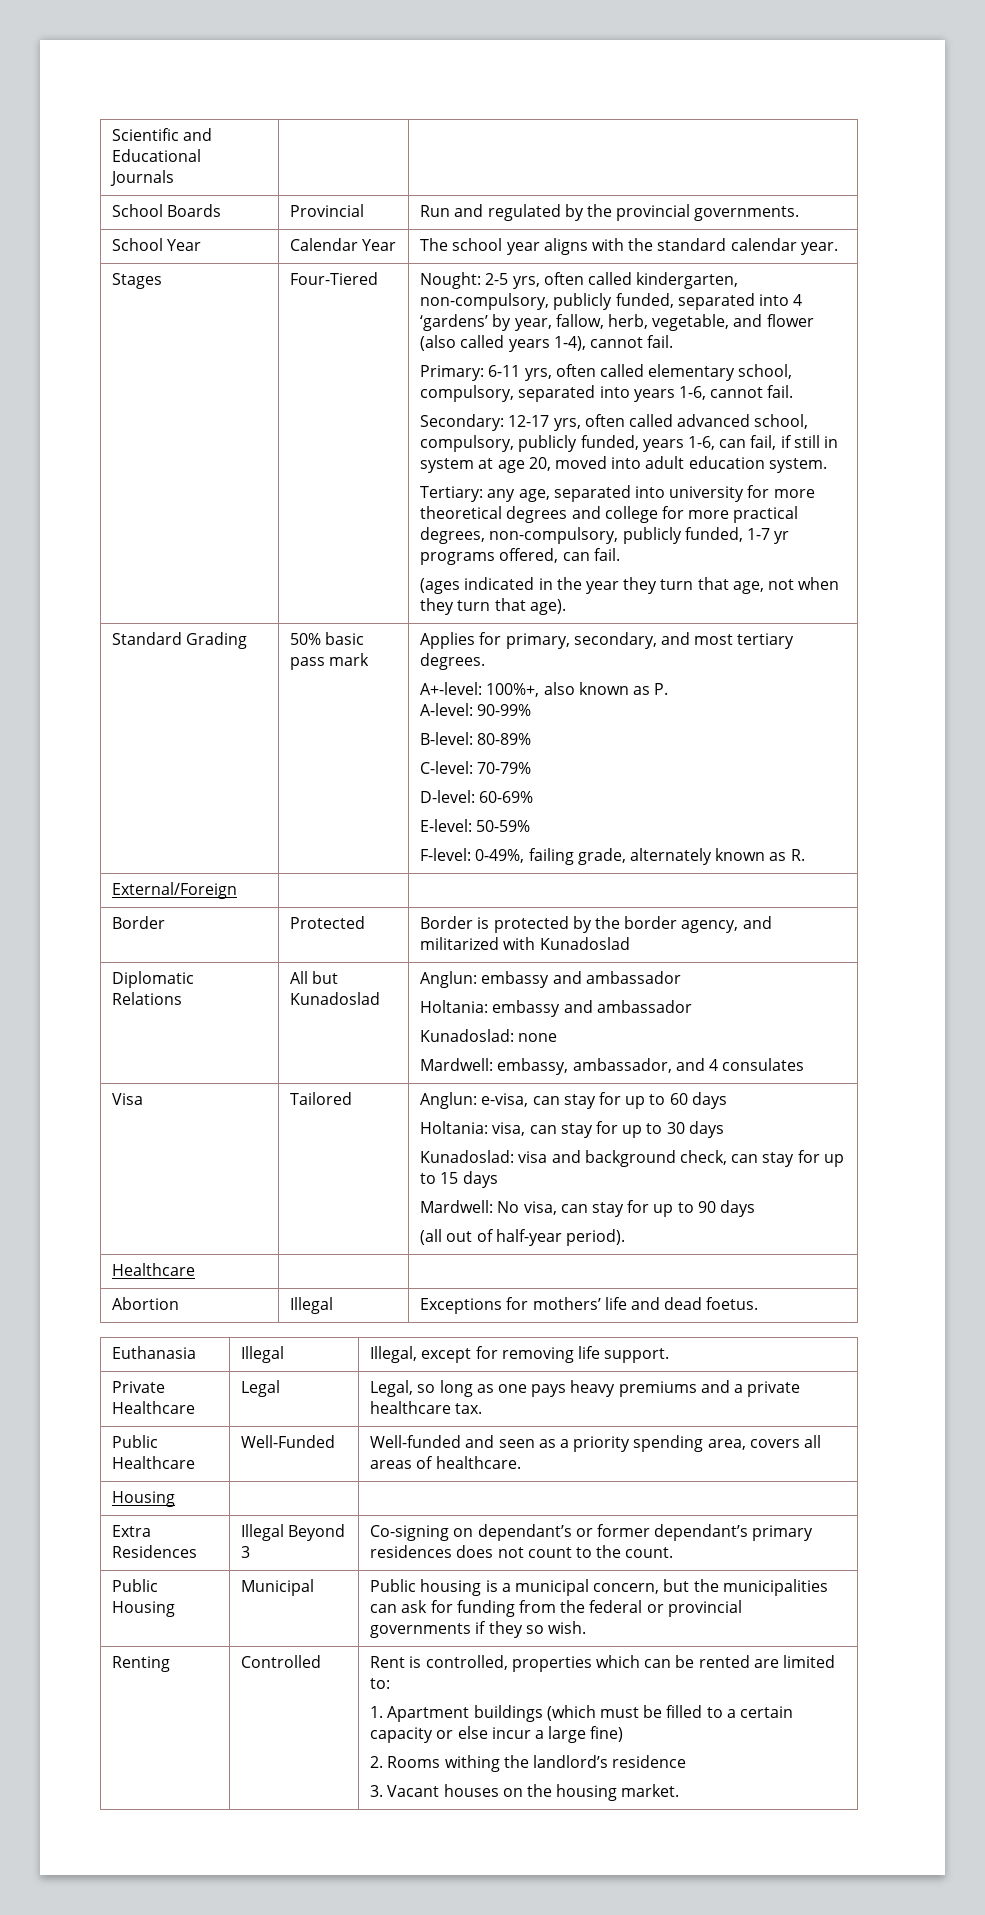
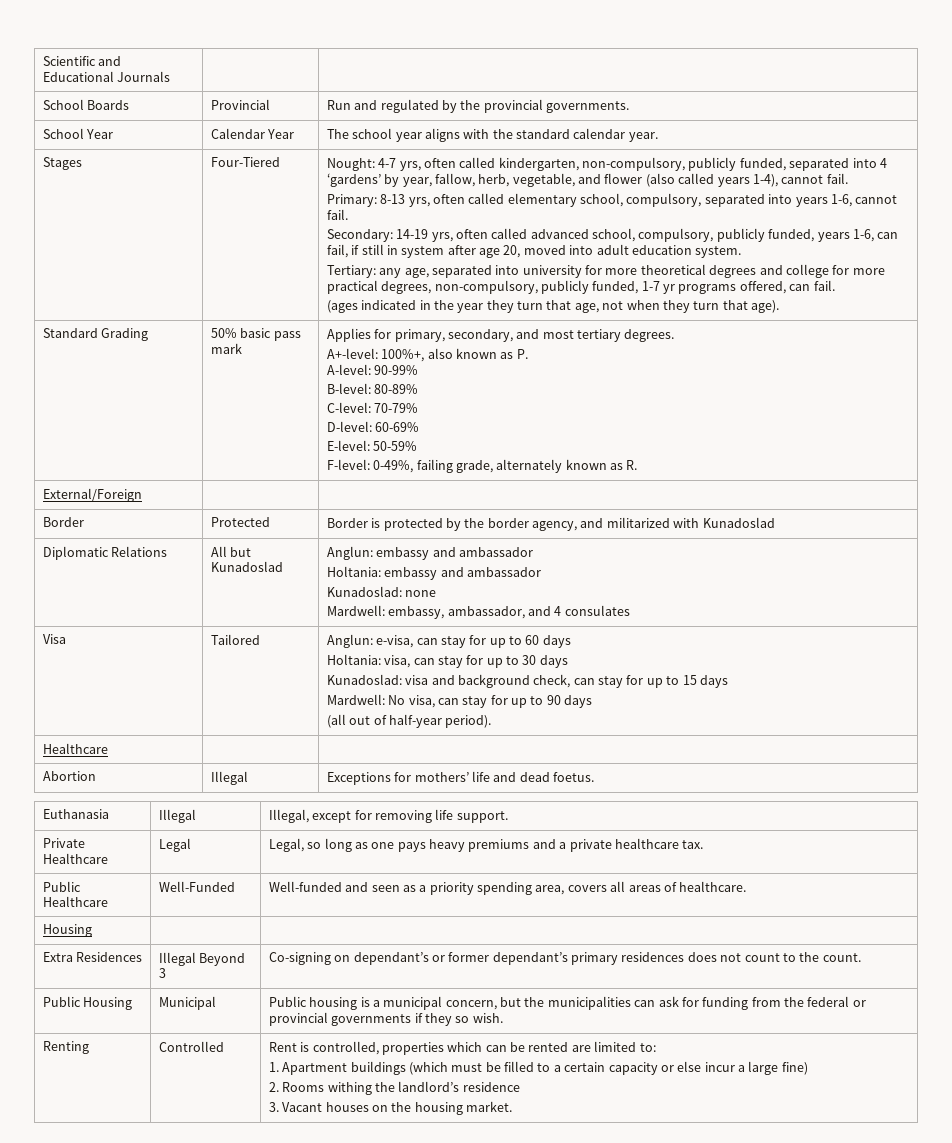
- Nought: 2-5 yrs, often called kindergarten, non-compulsory, publicly funded, separated into 4 ‘gardens’ by year, fallow, herb, vegetable, and flower (also called years 1-4), cannot fail.
+ Nought: 4-7 yrs, often called kindergarten, non-compulsory, publicly funded, separated into 4 ‘gardens’ by year, fallow, herb, vegetable, and flower (also called years 1-4), cannot fail.
- Primary: 6-11 yrs, often called elementary school, compulsory, separated into years 1-6, cannot fail.
+ Primary: 8-13 yrs, often called elementary school, compulsory, separated into years 1-6, cannot fail.
- Secondary: 12-17 yrs, often called advanced school, compulsory, publicly funded, years 1-6, can fail, if still in system at age 20, moved into adult education system.
+ Secondary: 14-19 yrs, often called advanced school, compulsory, publicly funded, years 1-6, can fail, if still in system after age 20, moved into adult education system.

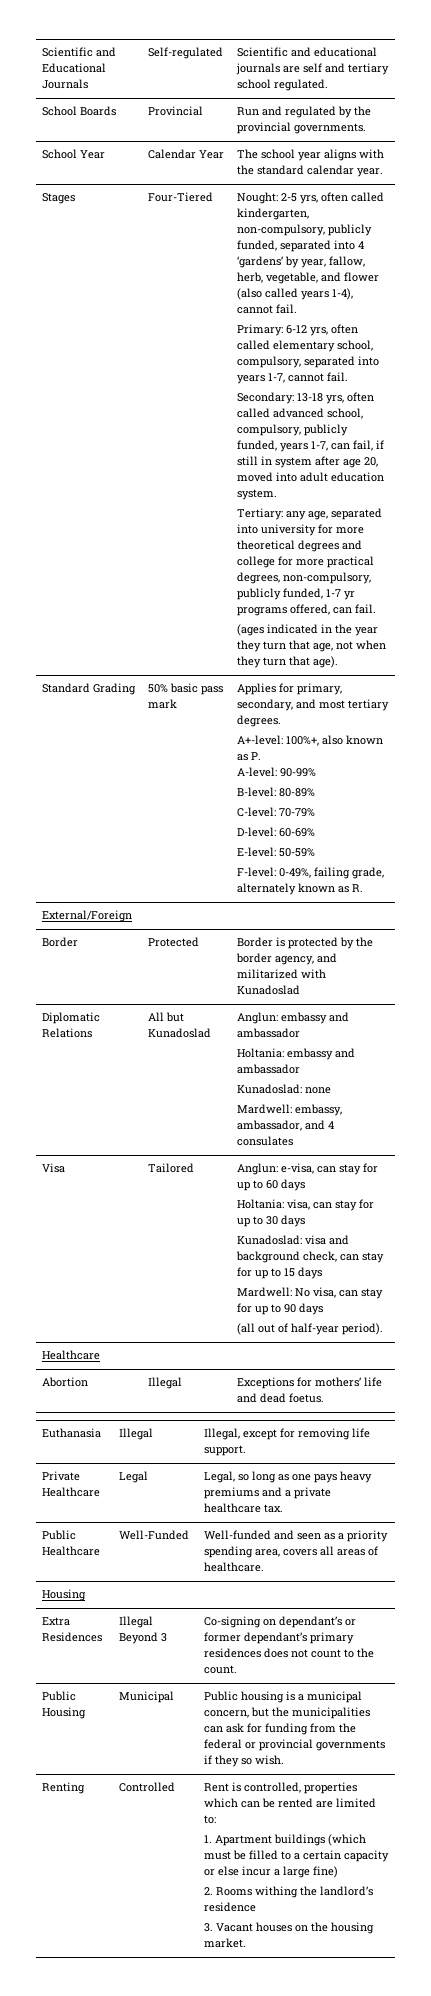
- Scientific and Educational Journals | |
+ Scientific and Educational Journals | Self-regulated | Scientific and educational journals are self and tertiary school regulated.
- Nought: 4-7 yrs, often called kindergarten, non-compulsory, publicly funded, separated into 4 ‘gardens’ by year, fallow, herb, vegetable, and flower (also called years 1-4), cannot fail.
+ Nought: 2-5 yrs, often called kindergarten, non-compulsory, publicly funded, separated into 4 ‘gardens’ by year, fallow, herb, vegetable, and flower (also called years 1-4), cannot fail.
- Primary: 8-13 yrs, often called elementary school, compulsory, separated into years 1-6, cannot fail.
+ Primary: 6-12 yrs, often called elementary school, compulsory, separated into years 1-7, cannot fail.
- Secondary: 14-19 yrs, often called advanced school, compulsory, publicly funded, years 1-6, can fail, if still in system after age 20, moved into adult education system.
+ Secondary: 13-18 yrs, often called advanced school, compulsory, publicly funded, years 1-7, can fail, if still in system after age 20, moved into adult education system.

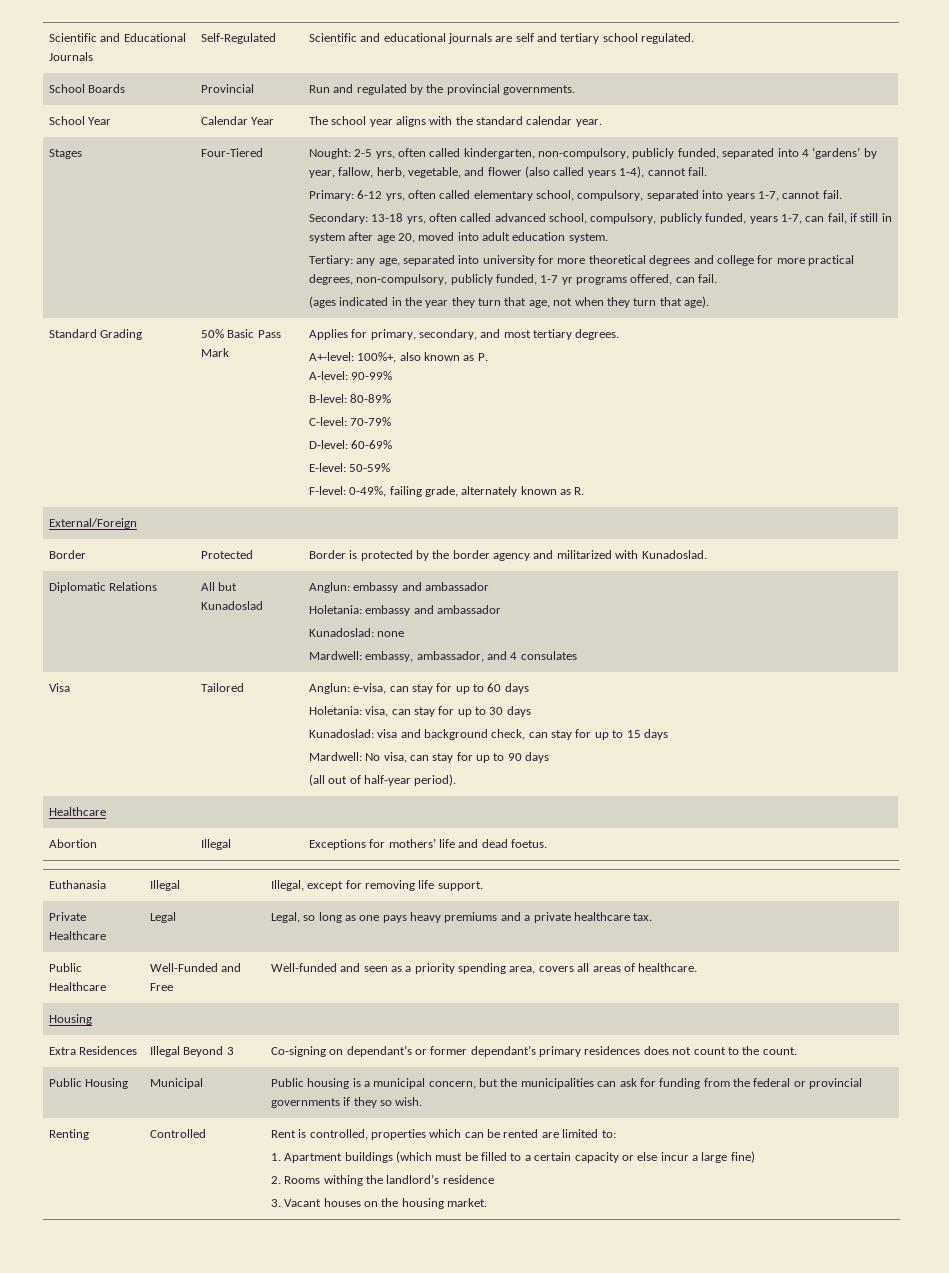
- Scientific and Educational Journals | Self-regulated | Scientific and educational journals are self and tertiary school regulated.
+ Scientific and Educational Journals | Self-Regulated | Scientific and educational journals are self and tertiary school regulated.
- Standard Grading | 50% basic pass mark | Applies for primary, secondary, and most tertiary degrees.
+ Standard Grading | 50% Basic Pass Mark | Applies for primary, secondary, and most tertiary degrees.
- Border | Protected | Border is protected by the border agency, and militarized with Kunadoslad
+ Border | Protected | Border is protected by the border agency and militarized with Kunadoslad.
  Diplomatic Relations | All but Kunadoslad | Anglun: embassy and ambassador
- Holtania: embassy and ambassador
+ Holetania: embassy and ambassador
- Holtania: visa, can stay for up to 30 days
+ Holetania: visa, can stay for up to 30 days
- Public Healthcare | Well-Funded | Well-funded and seen as a priority spending area, covers all areas of healthcare.
+ Public Healthcare | Well-Funded and Free | Well-funded and seen as a priority spending area, covers all areas of healthcare.

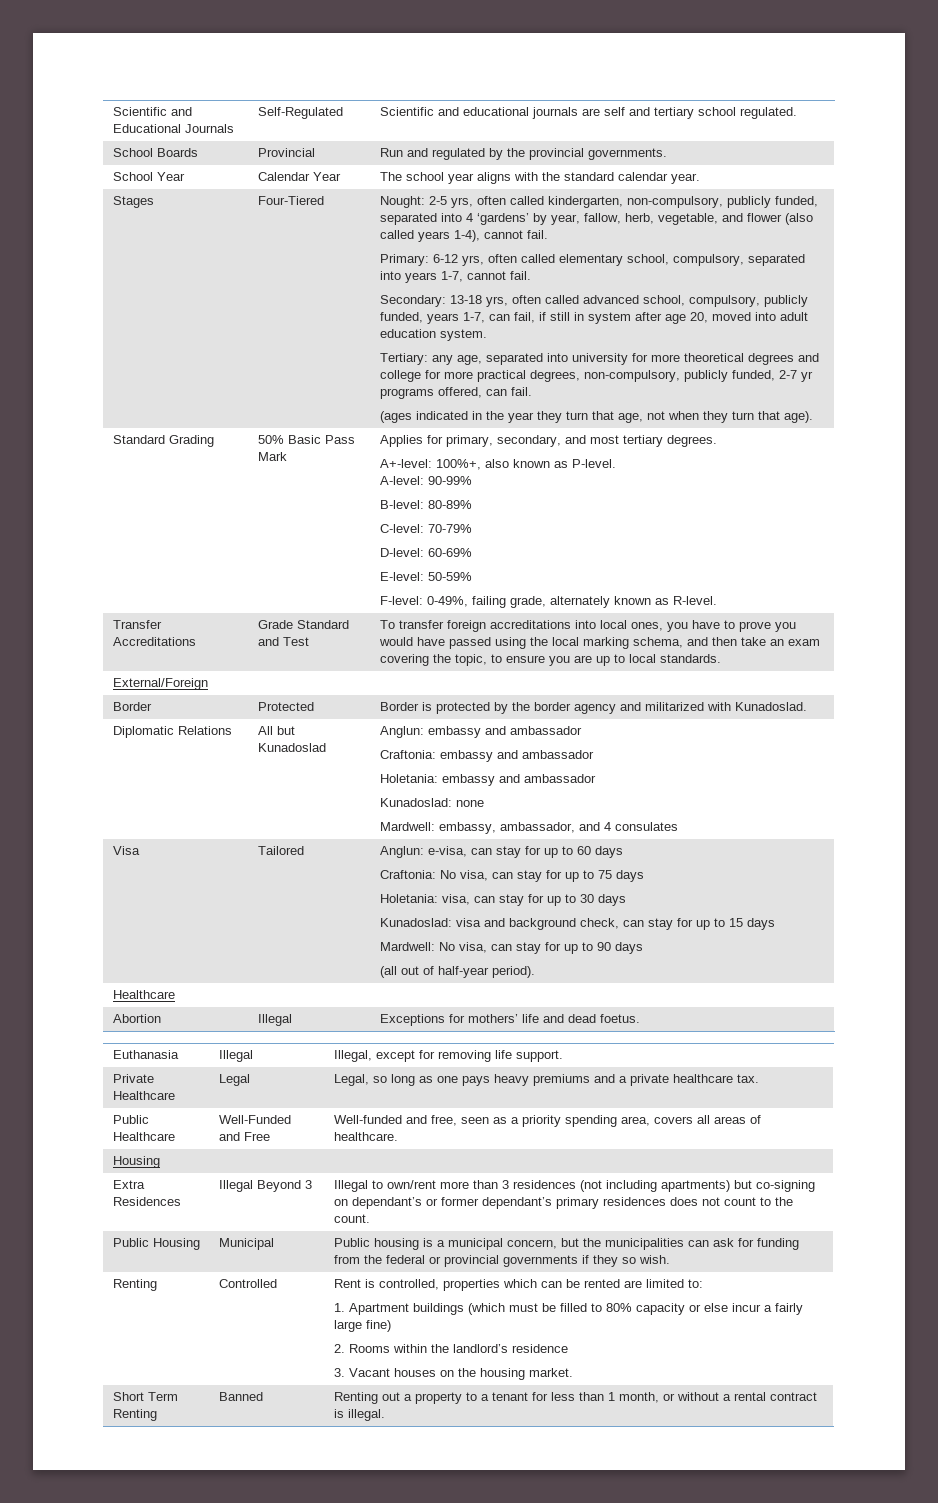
- Tertiary: any age, separated into university for more theoretical degrees and college for more practical degrees, non-compulsory, publicly funded, 1-7 yr programs offered, can fail.
+ Tertiary: any age, separated into university for more theoretical degrees and college for more practical degrees, non-compulsory, publicly funded, 2-7 yr programs offered, can fail.
  Standard Grading | 50% Basic Pass Mark | Applies for primary, secondary, and most tertiary degrees.
- A+-level: 100%+, also known as P.
+ A+-level: 100%+, also known as P-level.
  A-level: 90-99%
  B-level: 80-89%
  C-level: 70-79%
  D-level: 60-69%
  E-level: 50-59%
- F-level: 0-49%, failing grade, alternately known as R.
+ F-level: 0-49%, failing grade, alternately known as R-level.
+ Transfer Accreditations | Grade Standard and Test | To transfer foreign accreditations into local ones, you have to prove you would have passed using the local marking schema, and then take an exam covering the topic, to ensure you are up to local standards.
  Diplomatic Relations | All but Kunadoslad | Anglun: embassy and ambassador
+ Craftonia: embassy and ambassador
+ Craftonia: No visa, can stay for up to 75 days
- Public Healthcare | Well-Funded and Free | Well-funded and seen as a priority spending area, covers all areas of healthcare.
+ Public Healthcare | Well-Funded and Free | Well-funded and free, seen as a priority spending area, covers all areas of healthcare.
- Extra Residences | Illegal Beyond 3 | Co-signing on dependant’s or former dependant’s primary residences does not count to the count.
+ Extra Residences | Illegal Beyond 3 | Illegal to own/rent more than 3 residences (not including apartments) but co-signing on dependant’s or former dependant’s primary residences does not count to the count.
- 1. Apartment buildings (which must be filled to a certain capacity or else incur a large fine)
+ 1. Apartment buildings (which must be filled to 80% capacity or else incur a fairly large fine)
- 2. Rooms withing the landlord’s residence
+ 2. Rooms within the landlord’s residence
+ Short Term Renting | Banned | Renting out a property to a tenant for less than 1 month, or without a rental contract is illegal.

